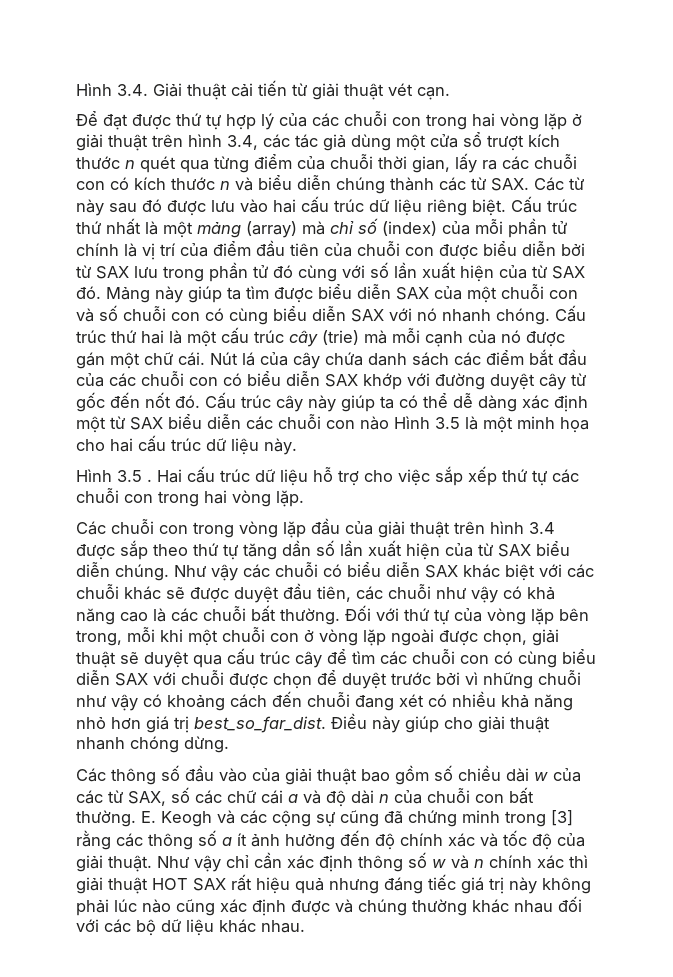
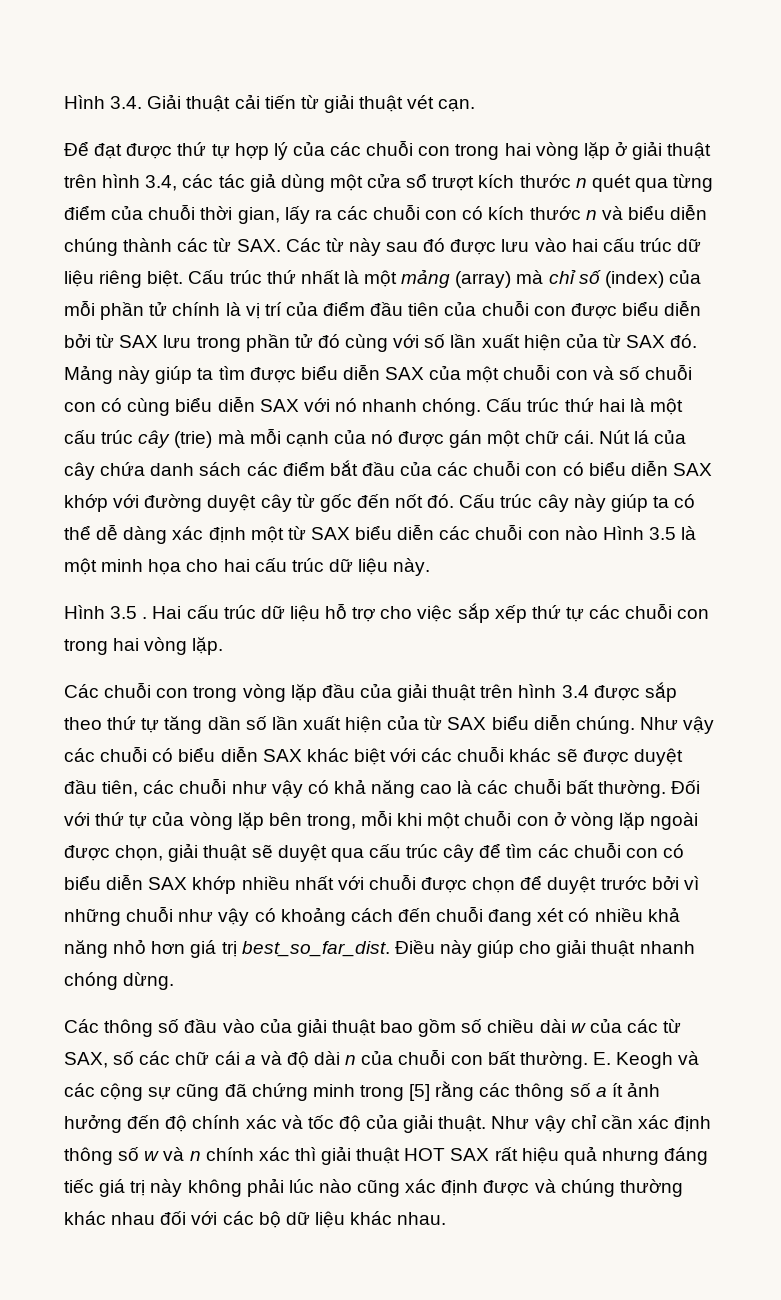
- Đối với thứ tự của vòng lặp bên trong, mỗi khi một chuỗi con ở vòng lặp ngoài được chọn, giải thuật sẽ duyệt qua cấu trúc cây để tìm các chuỗi con có cùng biểu diễn SAX với chuỗi được chọn để duyệt trước bởi vì những chuỗi như vậy có khoảng cách đến chuỗi đang xét có nhiều khả năng nhỏ hơn giá trị best_so_far_dist.
+ Đối với thứ tự của vòng lặp bên trong, mỗi khi một chuỗi con ở vòng lặp ngoài được chọn, giải thuật sẽ duyệt qua cấu trúc cây để tìm các chuỗi con có biểu diễn SAX khớp nhiều nhất với chuỗi được chọn để duyệt trước bởi vì những chuỗi như vậy có khoảng cách đến chuỗi đang xét có nhiều khả năng nhỏ hơn giá trị best_so_far_dist.
- E. Keogh và các cộng sự cũng đã chứng minh trong [3] rằng các thông số a ít ảnh hưởng đến độ chính xác và tốc độ của giải thuật.
+ E. Keogh và các cộng sự cũng đã chứng minh trong [5] rằng các thông số a ít ảnh hưởng đến độ chính xác và tốc độ của giải thuật.

